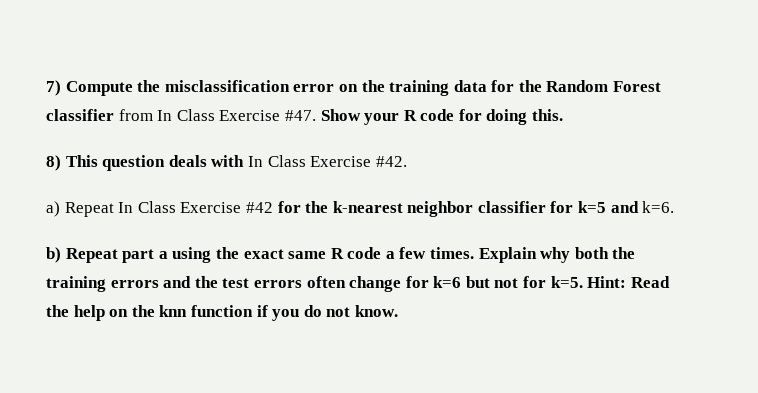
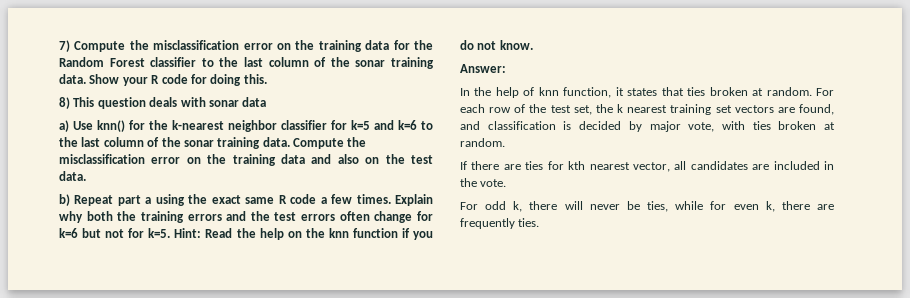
- 7) Compute the misclassification error on the training data for the Random Forest classifier from In Class Exercise #47.
+ 7) Compute the misclassification error on the training data for the Random Forest classifier to the last column of the sonar training data.
- 8) This question deals with In Class Exercise #42.
- a) Repeat In Class Exercise #42 for the k-nearest neighbor classifier for k=5 and k=6.
+ 8) This question deals with sonar data
+ a) Use knn() for the k-nearest neighbor classifier for k=5 and k=6 to the last column of the sonar training data. Compute the misclassification error on the training data and also on the test data.
+ Answer:
+ In the help of knn function, it states that ties broken at random. For each row of the test set, the k nearest training set vectors are found, and classification is decided by major vote, with ties broken at random.
+ If there are ties for kth nearest vector, all candidates are included in the vote.
+ For odd k, there will never be ties, while for even k, there are frequently ties.

